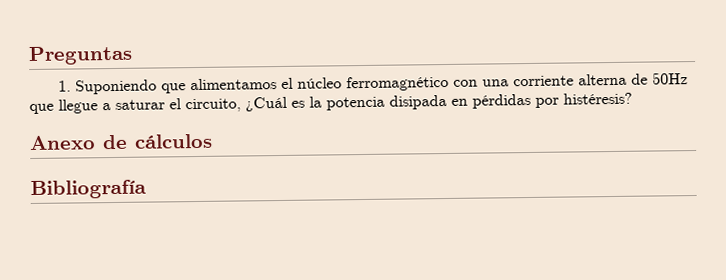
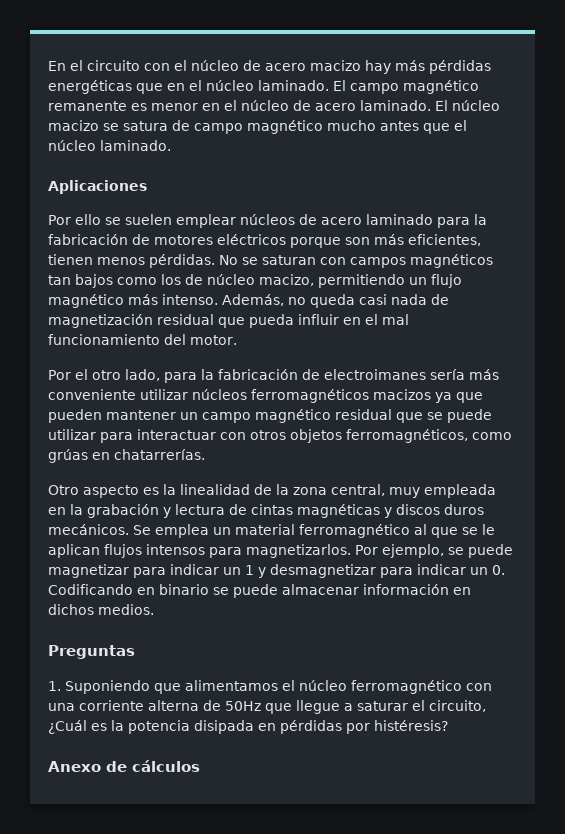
+ En el circuito con el núcleo de acero macizo hay más pérdidas energéticas que en el núcleo laminado. El campo magnético remanente es menor en el núcleo de acero laminado. El núcleo macizo se satura de campo magnético mucho antes que el núcleo laminado.
+ Aplicaciones
+ Por ello se suelen emplear núcleos de acero laminado para la fabricación de motores eléctricos porque son más eficientes, tienen menos pérdidas. No se saturan con campos magnéticos tan bajos como los de núcleo macizo, permitiendo un flujo magnético más intenso. Además, no queda casi nada de magnetización residual que pueda influir en el mal funcionamiento del motor.
+ Por el otro lado, para la fabricación de electroimanes sería más conveniente utilizar núcleos ferromagnéticos macizos ya que pueden mantener un campo magnético residual que se puede utilizar para interactuar con otros objetos ferromagnéticos, como grúas en chatarrerías.
+ Otro aspecto es la linealidad de la zona central, muy empleada en la grabación y lectura de cintas magnéticas y discos duros mecánicos. Se emplea un material ferromagnético al que se le aplican flujos intensos para magnetizarlos. Por ejemplo, se puede magnetizar para indicar un 1 y desmagnetizar para indicar un 0. Codificando en binario se puede almacenar información en dichos medios.
- Bibliografía

